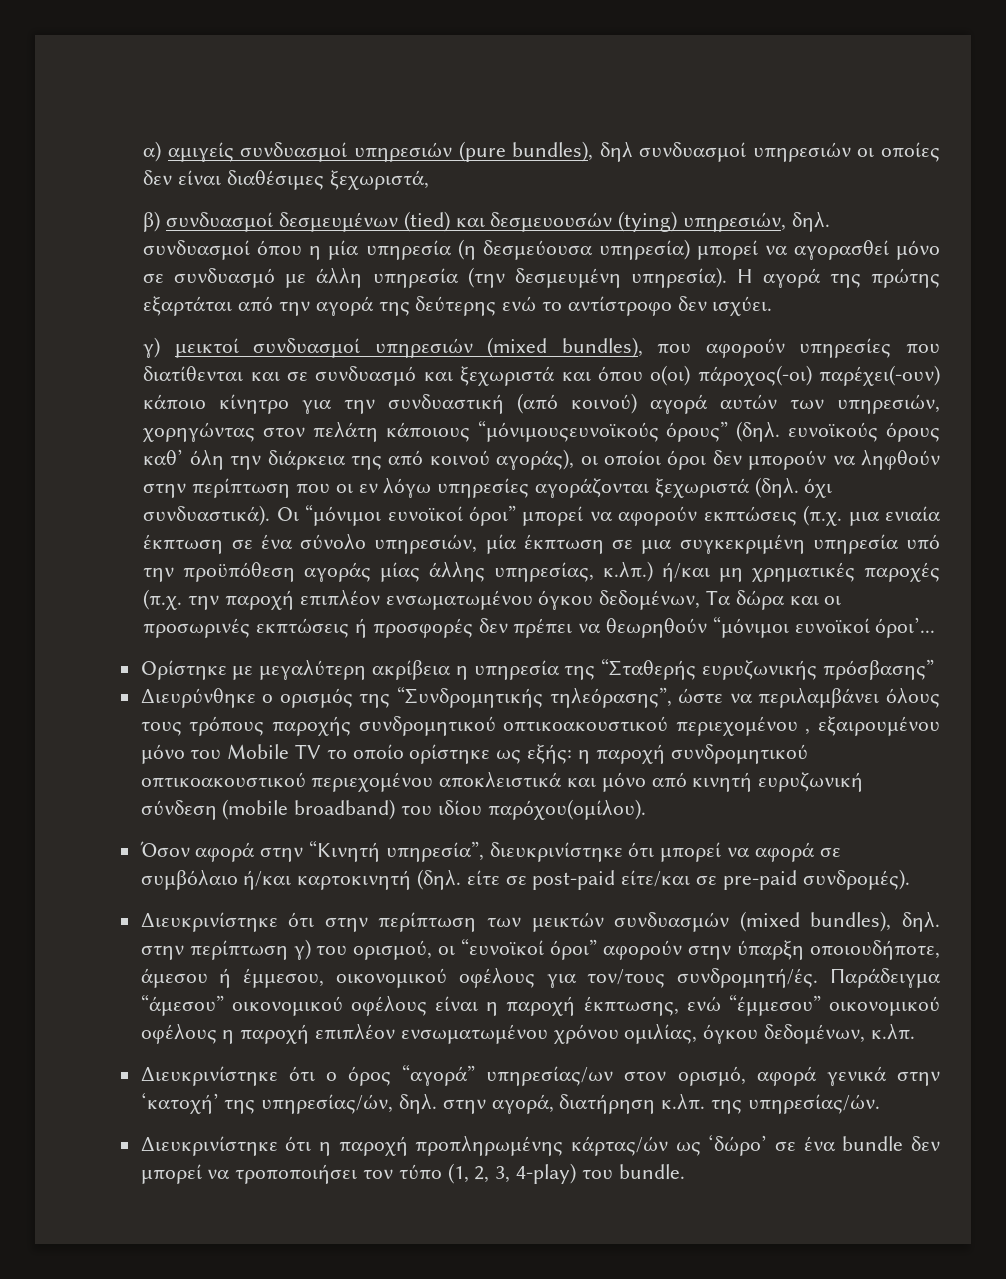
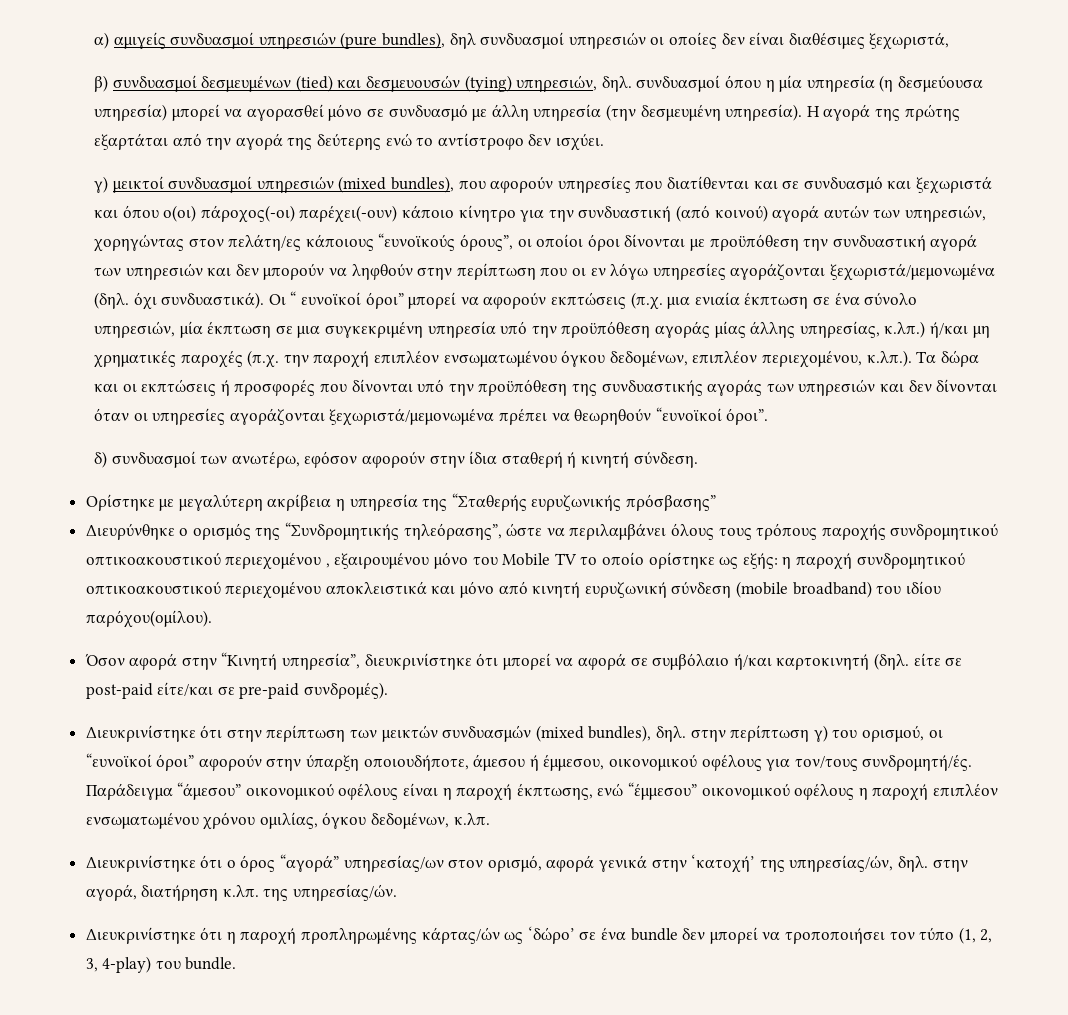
- γ) μεικτοί συνδυασμοί υπηρεσιών (mixed bundles), που αφορούν υπηρεσίες που διατίθενται και σε συνδυασμό και ξεχωριστά και όπου ο(οι) πάροχος(-οι) παρέχει(-ουν) κάποιο κίνητρο για την συνδυαστική (από κοινού) αγορά αυτών των υπηρεσιών, χορηγώντας στον πελάτη κάποιους “μόνιμουςευνοϊκούς όρους” (δηλ. ευνοϊκούς όρους καθ’ όλη την διάρκεια της από κοινού αγοράς), οι οποίοι όροι δεν μπορούν να ληφθούν στην περίπτωση που οι εν λόγω υπηρεσίες αγοράζονται ξεχωριστά (δηλ. όχι συνδυαστικά).
+ γ) μεικτοί συνδυασμοί υπηρεσιών (mixed bundles), που αφορούν υπηρεσίες που διατίθενται και σε συνδυασμό και ξεχωριστά και όπου ο(οι) πάροχος(-οι) παρέχει(-ουν) κάποιο κίνητρο για την συνδυαστική (από κοινού) αγορά αυτών των υπηρεσιών, χορηγώντας στον πελάτη/ες κάποιους “ευνοϊκούς όρους”, οι οποίοι όροι δίνονται με προϋπόθεση την συνδυαστική αγορά των υπηρεσιών και δεν μπορούν να ληφθούν στην περίπτωση που οι εν λόγω υπηρεσίες αγοράζονται ξεχωριστά/μεμονωμένα (δηλ. όχι συνδυαστικά).
- Οι “μόνιμοι ευνοϊκοί όροι” μπορεί να αφορούν εκπτώσεις (π.χ. μια ενιαία έκπτωση σε ένα σύνολο υπηρεσιών, μία έκπτωση σε μια συγκεκριμένη υπηρεσία υπό την προϋπόθεση αγοράς μίας άλλης υπηρεσίας, κ.λπ.) ή/και μη χρηματικές παροχές (π.χ. την παροχή επιπλέον ενσωματωμένου όγκου δεδομένων, Τα δώρα και οι προσωρινές εκπτώσεις ή προσφορές δεν πρέπει να θεωρηθούν “μόνιμοι ευνοϊκοί όροι’...
+ Οι “ ευνοϊκοί όροι” μπορεί να αφορούν εκπτώσεις (π.χ. μια ενιαία έκπτωση σε ένα σύνολο υπηρεσιών, μία έκπτωση σε μια συγκεκριμένη υπηρεσία υπό την προϋπόθεση αγοράς μίας άλλης υπηρεσίας, κ.λπ.) ή/και μη χρηματικές παροχές (π.χ. την παροχή επιπλέον ενσωματωμένου όγκου δεδομένων, επιπλέον περιεχομένου, κ.λπ.). Τα δώρα και οι εκπτώσεις ή προσφορές που δίνονται υπό την προϋπόθεση της συνδυαστικής αγοράς των υπηρεσιών και δεν δίνονται όταν οι υπηρεσίες αγοράζονται ξεχωριστά/μεμονωμένα πρέπει να θεωρηθούν “ευνοϊκοί όροι”.
+ δ) συνδυασμοί των ανωτέρω, εφόσον αφορούν στην ίδια σταθερή ή κινητή σύνδεση.

